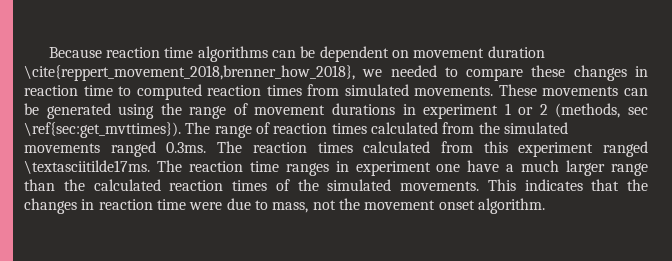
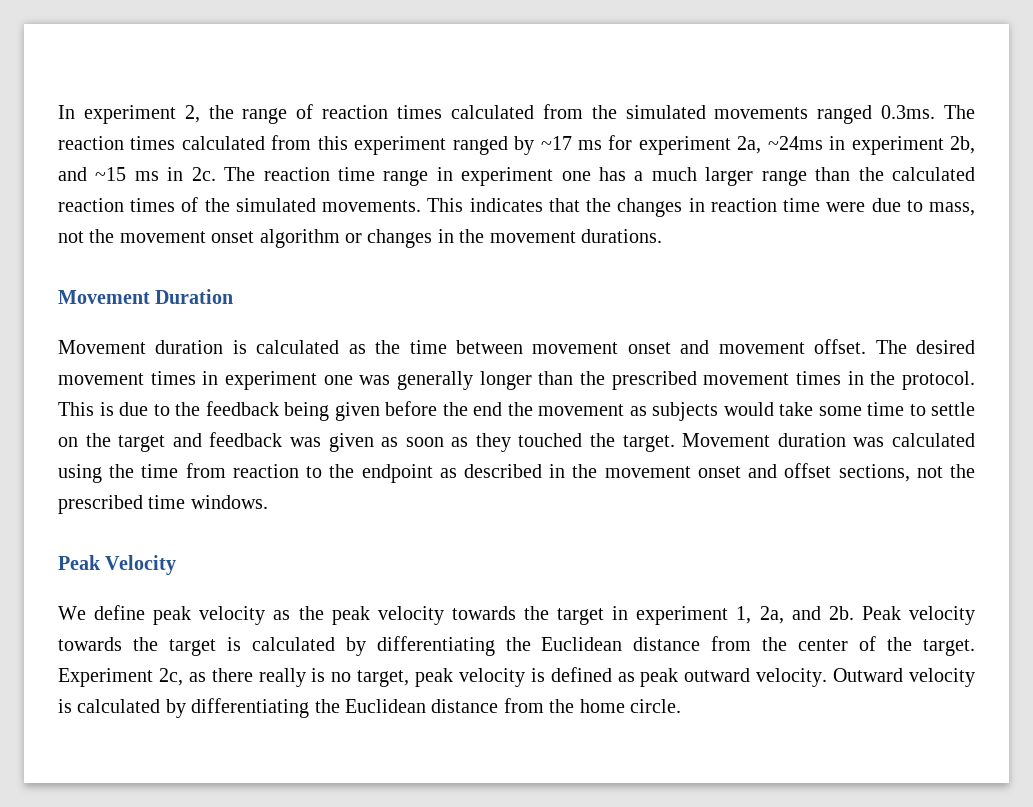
- Because reaction time algorithms can be dependent on movement duration \cite{reppert_movement_2018,brenner_how_2018}, we needed to compare these changes in reaction time to computed reaction times from simulated movements. These movements can be generated using the range of movement durations in experiment 1 or 2 (methods, sec \ref{sec:get_mvttimes}). The range of reaction times calculated from the simulated movements ranged 0.3ms. The reaction times calculated from this experiment ranged \textasciitilde17ms.
+ In experiment 2, the range of reaction times calculated from the simulated movements ranged 0.3ms. The reaction times calculated from this experiment ranged by ~17 ms for experiment 2a, ~24ms in experiment 2b, and ~15 ms in 2c.
- The reaction time ranges in experiment one have a much larger range than the calculated reaction times of the simulated movements.
+ The reaction time range in experiment one has a much larger range than the calculated reaction times of the simulated movements.
- This indicates that the changes in reaction time were due to mass, not the movement onset algorithm.
+ This indicates that the changes in reaction time were due to mass, not the movement onset algorithm or changes in the movement durations.
+ Movement Duration
+ Movement duration is calculated as the time between movement onset and movement offset. The desired movement times in experiment one was generally longer than the prescribed movement times in the protocol. This is due to the feedback being given before the end the movement as subjects would take some time to settle on the target and feedback was given as soon as they touched the target. Movement duration was calculated using the time from reaction to the endpoint as described in the movement onset and offset sections, not the prescribed time windows.
+ Peak Velocity
+ We define peak velocity as the peak velocity towards the target in experiment 1, 2a, and 2b. Peak velocity towards the target is calculated by differentiating the Euclidean distance from the center of the target. Experiment 2c, as there really is no target, peak velocity is defined as peak outward velocity. Outward velocity is calculated by differentiating the Euclidean distance from the home circle.

